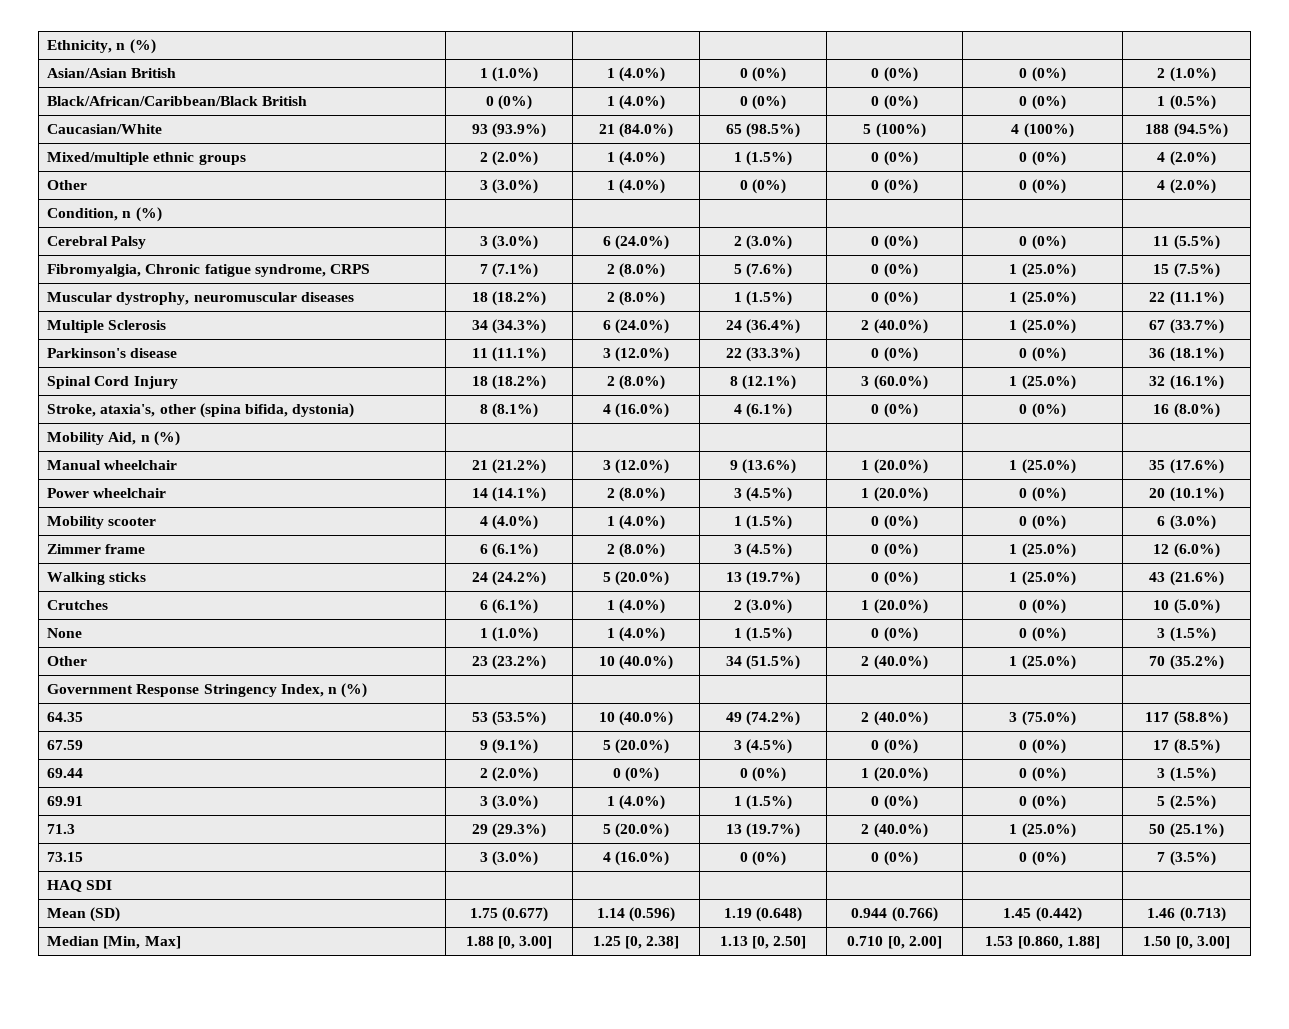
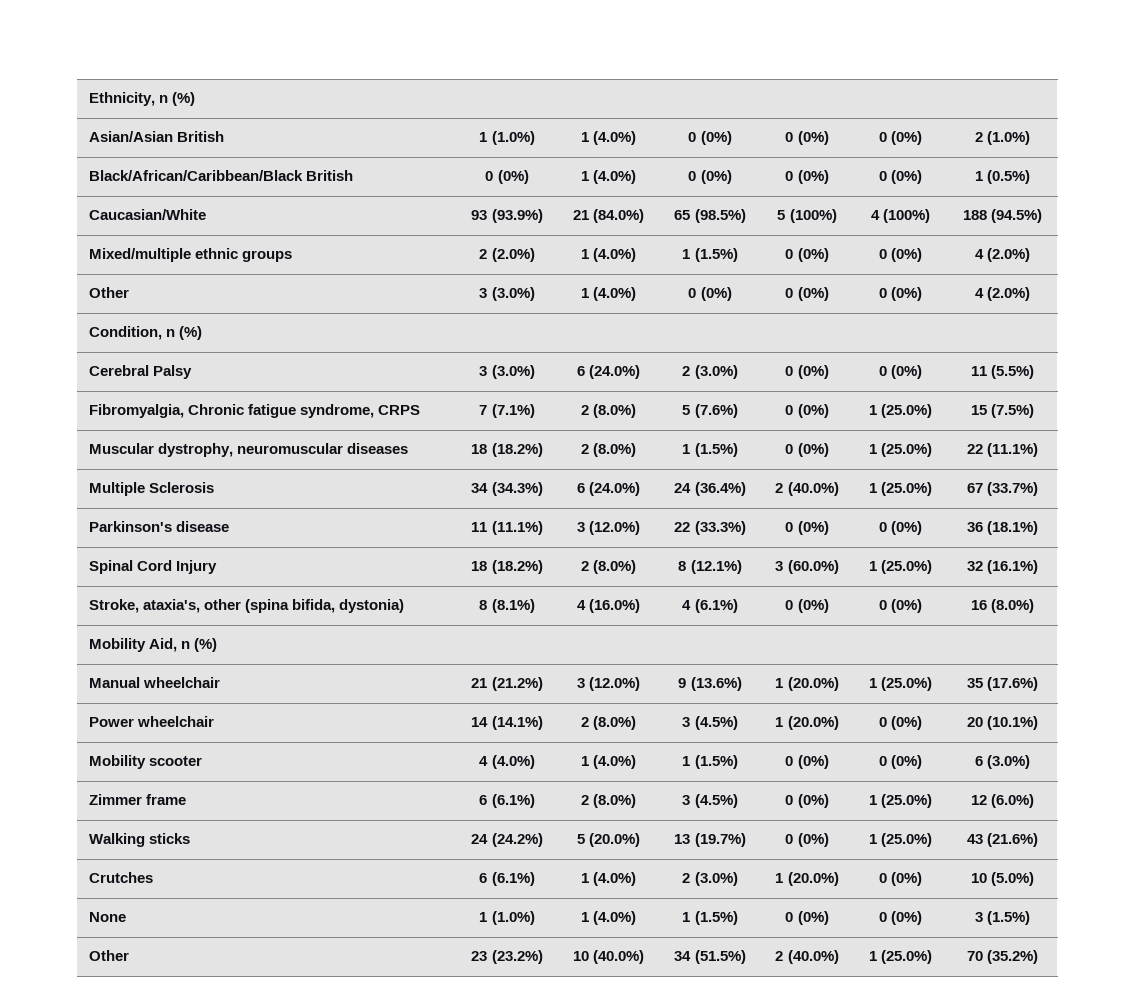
- Government Response Stringency Index, n (%) | | | | | |
- 64.35 | 53 (53.5%) | 10 (40.0%) | 49 (74.2%) | 2 (40.0%) | 3 (75.0%) | 117 (58.8%)
- 67.59 | 9 (9.1%) | 5 (20.0%) | 3 (4.5%) | 0 (0%) | 0 (0%) | 17 (8.5%)
- 69.44 | 2 (2.0%) | 0 (0%) | 0 (0%) | 1 (20.0%) | 0 (0%) | 3 (1.5%)
- 69.91 | 3 (3.0%) | 1 (4.0%) | 1 (1.5%) | 0 (0%) | 0 (0%) | 5 (2.5%)
- 71.3 | 29 (29.3%) | 5 (20.0%) | 13 (19.7%) | 2 (40.0%) | 1 (25.0%) | 50 (25.1%)
- 73.15 | 3 (3.0%) | 4 (16.0%) | 0 (0%) | 0 (0%) | 0 (0%) | 7 (3.5%)
- HAQ SDI | | | | | |
- Mean (SD) | 1.75 (0.677) | 1.14 (0.596) | 1.19 (0.648) | 0.944 (0.766) | 1.45 (0.442) | 1.46 (0.713)
- Median [Min, Max] | 1.88 [0, 3.00] | 1.25 [0, 2.38] | 1.13 [0, 2.50] | 0.710 [0, 2.00] | 1.53 [0.860, 1.88] | 1.50 [0, 3.00]

